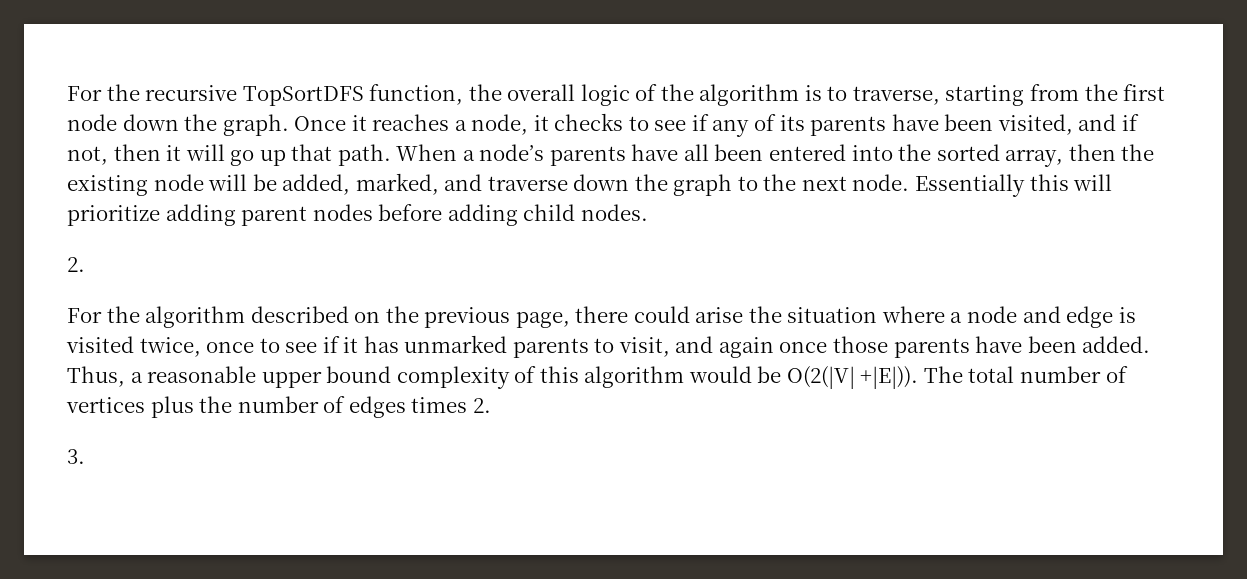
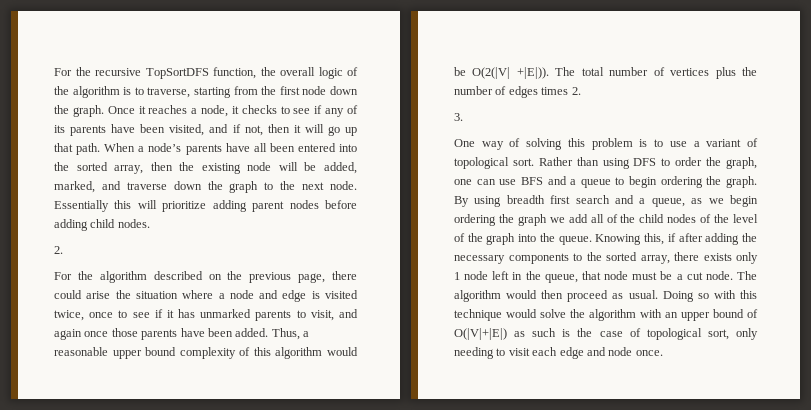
+ One way of solving this problem is to use a variant of topological sort. Rather than using DFS to order the graph, one can use BFS and a queue to begin ordering the graph. By using breadth first search and a queue, as we begin ordering the graph we add all of the child nodes of the level of the graph into the queue. Knowing this, if after adding the necessary components to the sorted array, there exists only 1 node left in the queue, that node must be a cut node. The algorithm would then proceed as usual. Doing so with this technique would solve the algorithm with an upper bound of O(|V|+|E|) as such is the case of topological sort, only needing to visit each edge and node once.

